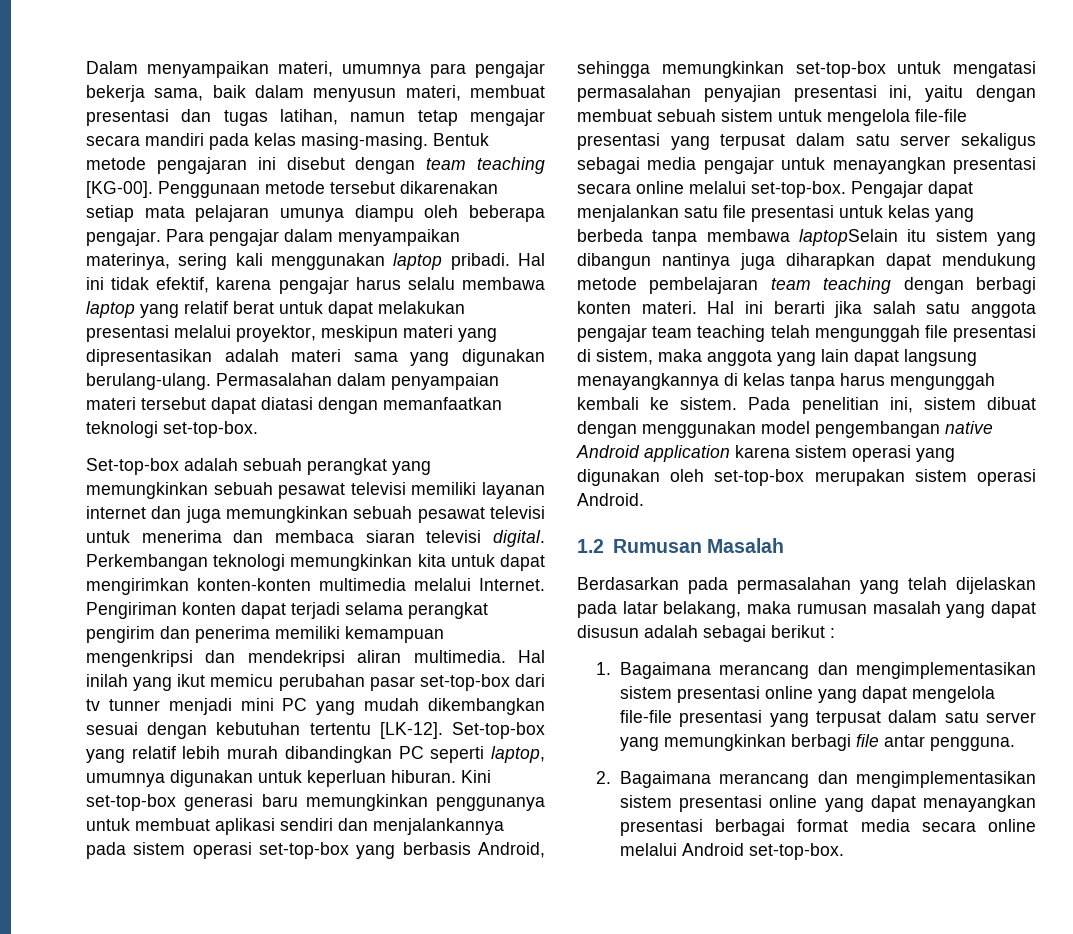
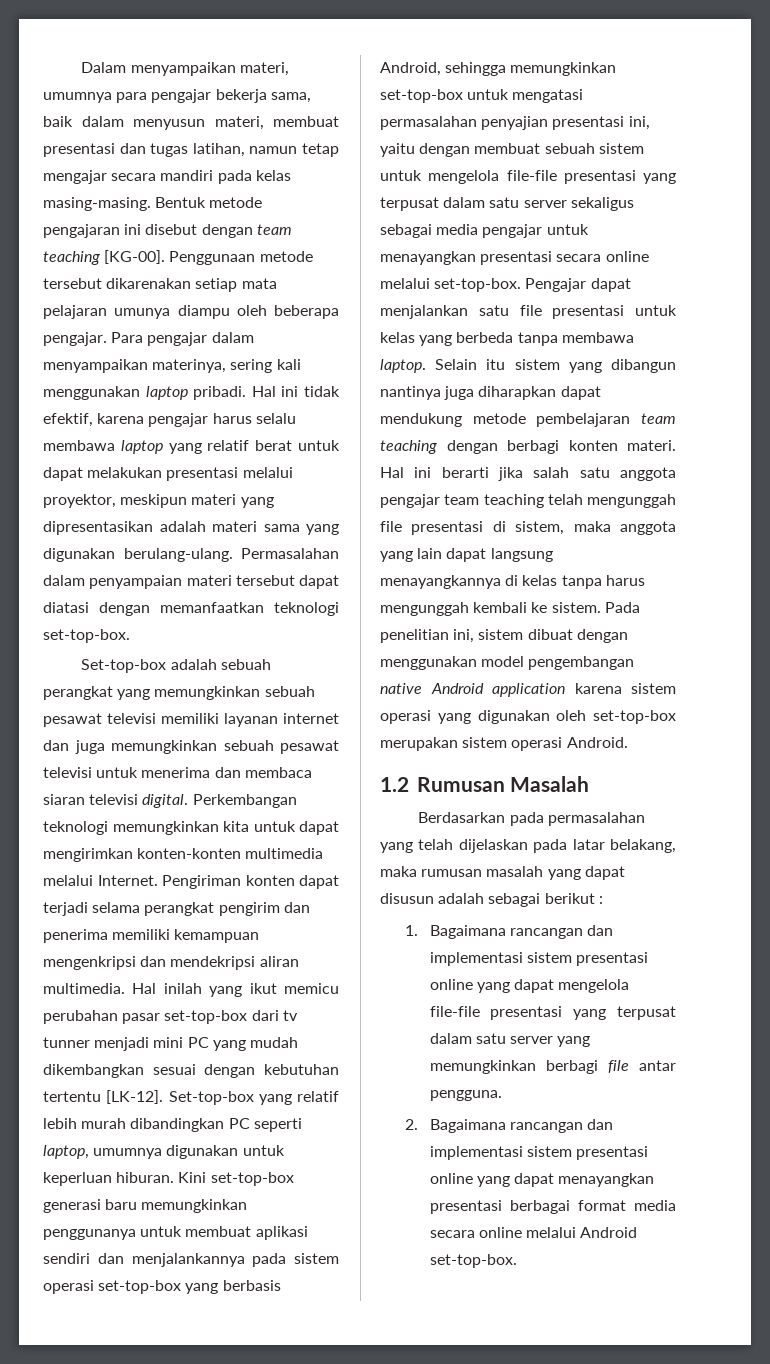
- Pengajar dapat menjalankan satu file presentasi untuk kelas yang berbeda tanpa membawa laptopSelain itu sistem yang dibangun nantinya juga diharapkan dapat mendukung metode pembelajaran team teaching dengan berbagi konten materi.
+ Pengajar dapat menjalankan satu file presentasi untuk kelas yang berbeda tanpa membawa laptop. Selain itu sistem yang dibangun nantinya juga diharapkan dapat mendukung metode pembelajaran team teaching dengan berbagi konten materi.
- 1. Bagaimana merancang dan mengimplementasikan sistem presentasi online yang dapat mengelola file-file presentasi yang terpusat dalam satu server yang memungkinkan berbagi file antar pengguna.
+ 1. Bagaimana rancangan dan implementasi sistem presentasi online yang dapat mengelola file-file presentasi yang terpusat dalam satu server yang memungkinkan berbagi file antar pengguna.
- 2. Bagaimana merancang dan mengimplementasikan sistem presentasi online yang dapat menayangkan presentasi berbagai format media secara online melalui Android set-top-box.
+ 2. Bagaimana rancangan dan implementasi sistem presentasi online yang dapat menayangkan presentasi berbagai format media secara online melalui Android set-top-box.

